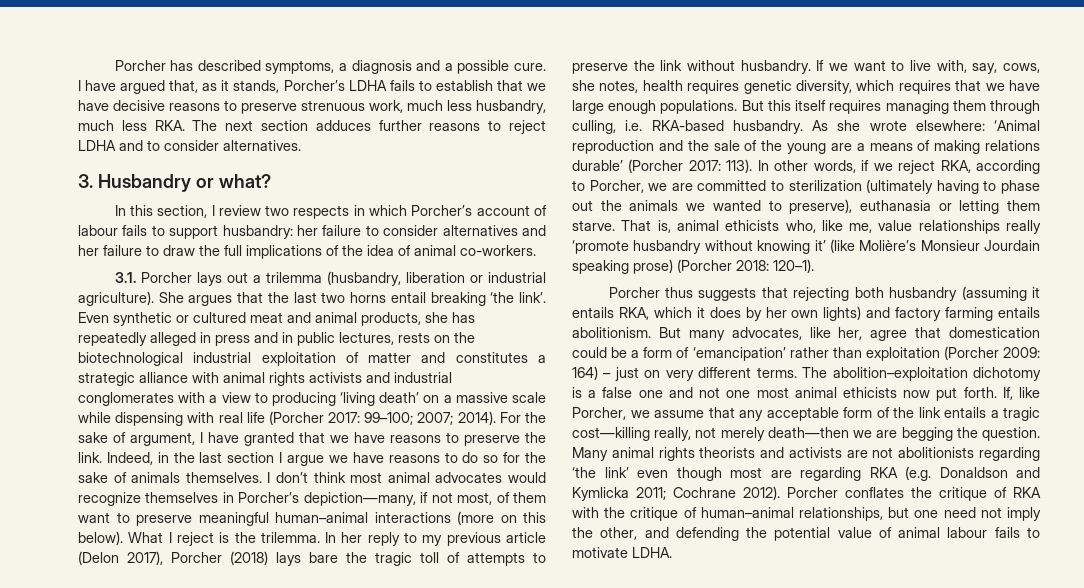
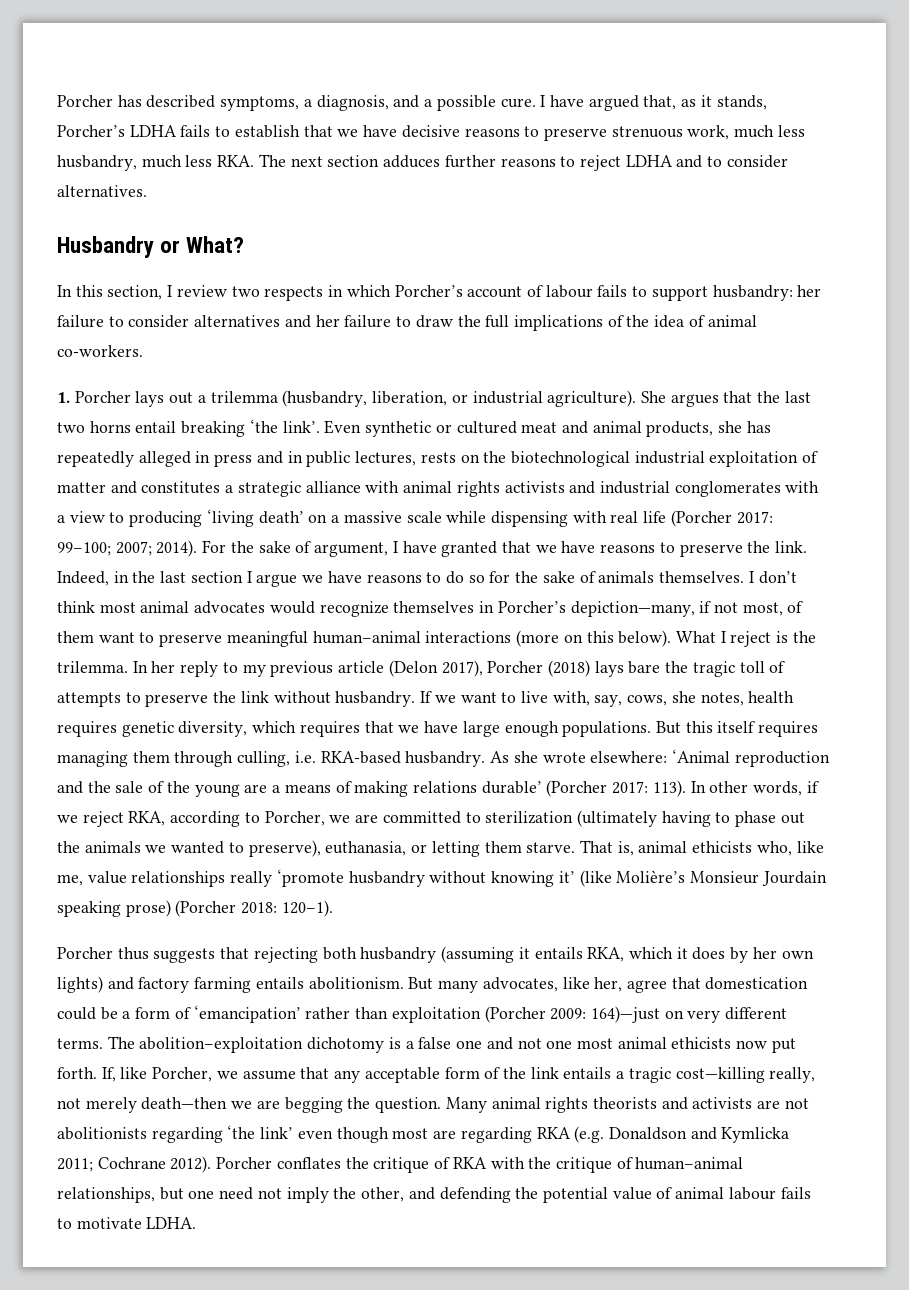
- Porcher has described symptoms, a diagnosis and a possible cure.
+ Porcher has described symptoms, a diagnosis, and a possible cure.
- 3. Husbandry or what?
+ Husbandry or What?
- 3.1. Porcher lays out a trilemma (husbandry, liberation or industrial agriculture).
+ 1. Porcher lays out a trilemma (husbandry, liberation, or industrial agriculture).
- In other words, if we reject RKA, according to Porcher, we are committed to sterilization (ultimately having to phase out the animals we wanted to preserve), euthanasia or letting them starve.
+ In other words, if we reject RKA, according to Porcher, we are committed to sterilization (ultimately having to phase out the animals we wanted to preserve), euthanasia, or letting them starve.
- But many advocates, like her, agree that domestication could be a form of ‘emancipation’ rather than exploitation (Porcher 2009: 164) – just on very different terms.
+ But many advocates, like her, agree that domestication could be a form of ‘emancipation’ rather than exploitation (Porcher 2009: 164)—just on very different terms.

